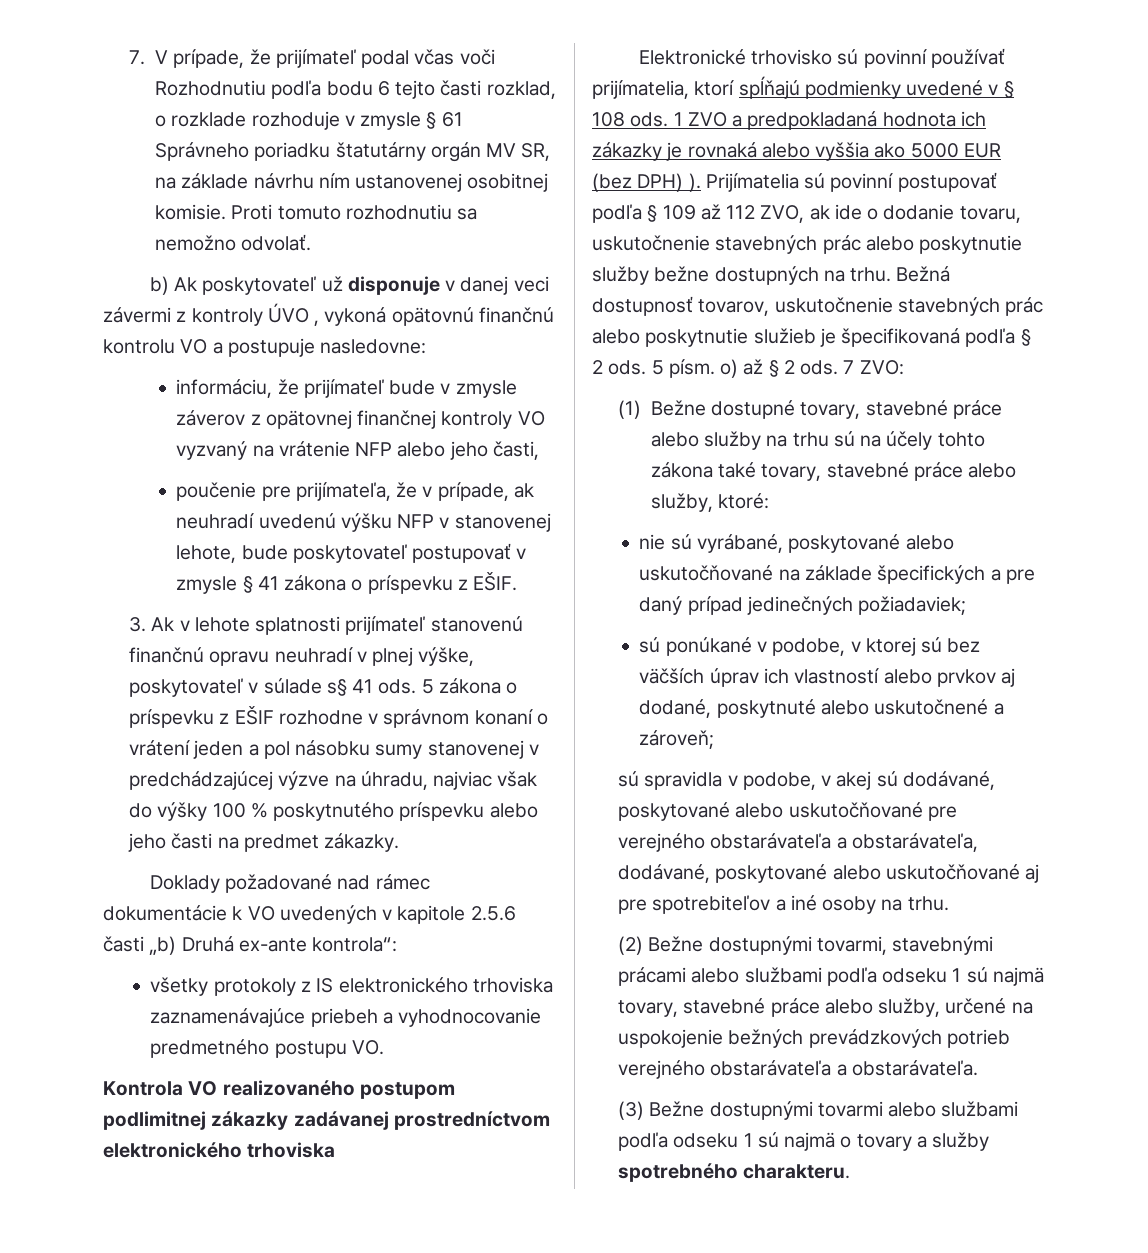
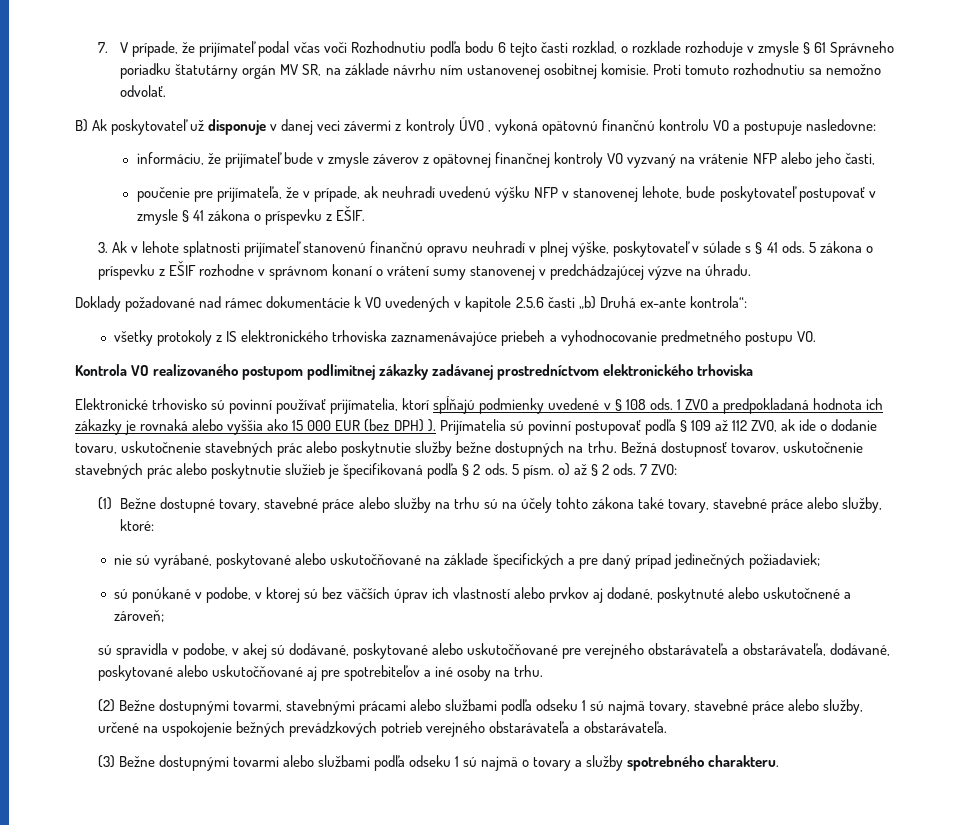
- b) Ak poskytovateľ už disponuje v danej veci závermi z kontroly ÚVO , vykoná opätovnú finančnú kontrolu VO a postupuje nasledovne:
+ B) Ak poskytovateľ už disponuje v danej veci závermi z kontroly ÚVO , vykoná opätovnú finančnú kontrolu VO a postupuje nasledovne:
- 3. Ak v lehote splatnosti prijímateľ stanovenú finančnú opravu neuhradí v plnej výške, poskytovateľ v súlade s§ 41 ods.
+ 3. Ak v lehote splatnosti prijímateľ stanovenú finančnú opravu neuhradí v plnej výške, poskytovateľ v súlade s § 41 ods.
- 5 zákona o príspevku z EŠIF rozhodne v správnom konaní o vrátení jeden a pol násobku sumy stanovenej v predchádzajúcej výzve na úhradu, najviac však do výšky 100 % poskytnutého príspevku alebo jeho časti na predmet zákazky.
+ 5 zákona o príspevku z EŠIF rozhodne v správnom konaní o vrátení sumy stanovenej v predchádzajúcej výzve na úhradu.
- 1 ZVO a predpokladaná hodnota ich zákazky je rovnaká alebo vyššia ako 5000 EUR (bez DPH) ).
+ 1 ZVO a predpokladaná hodnota ich zákazky je rovnaká alebo vyššia ako 15 000 EUR (bez DPH) ).

